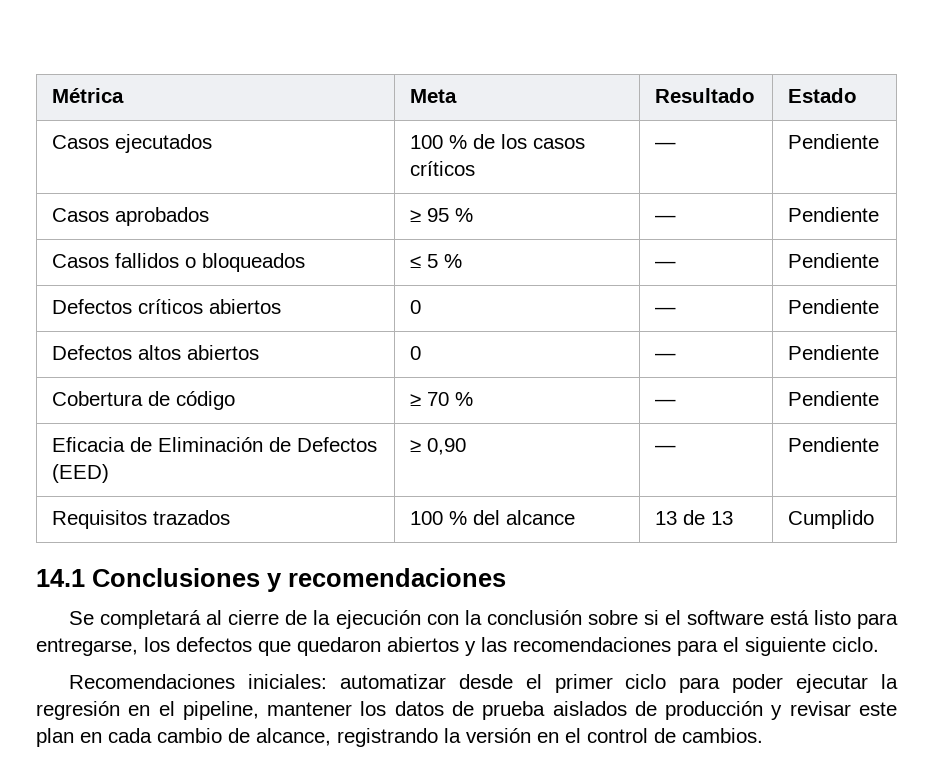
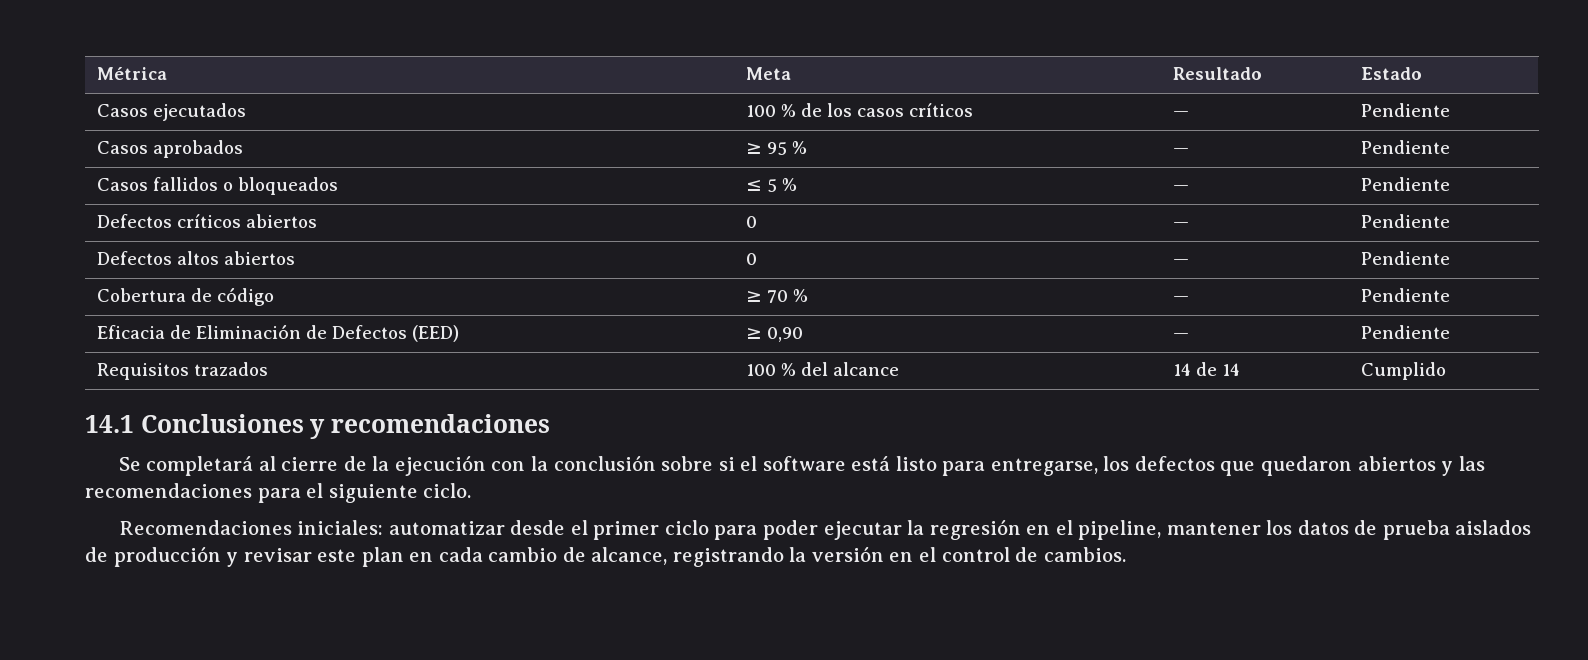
- Requisitos trazados | 100 % del alcance | 13 de 13 | Cumplido
+ Requisitos trazados | 100 % del alcance | 14 de 14 | Cumplido

